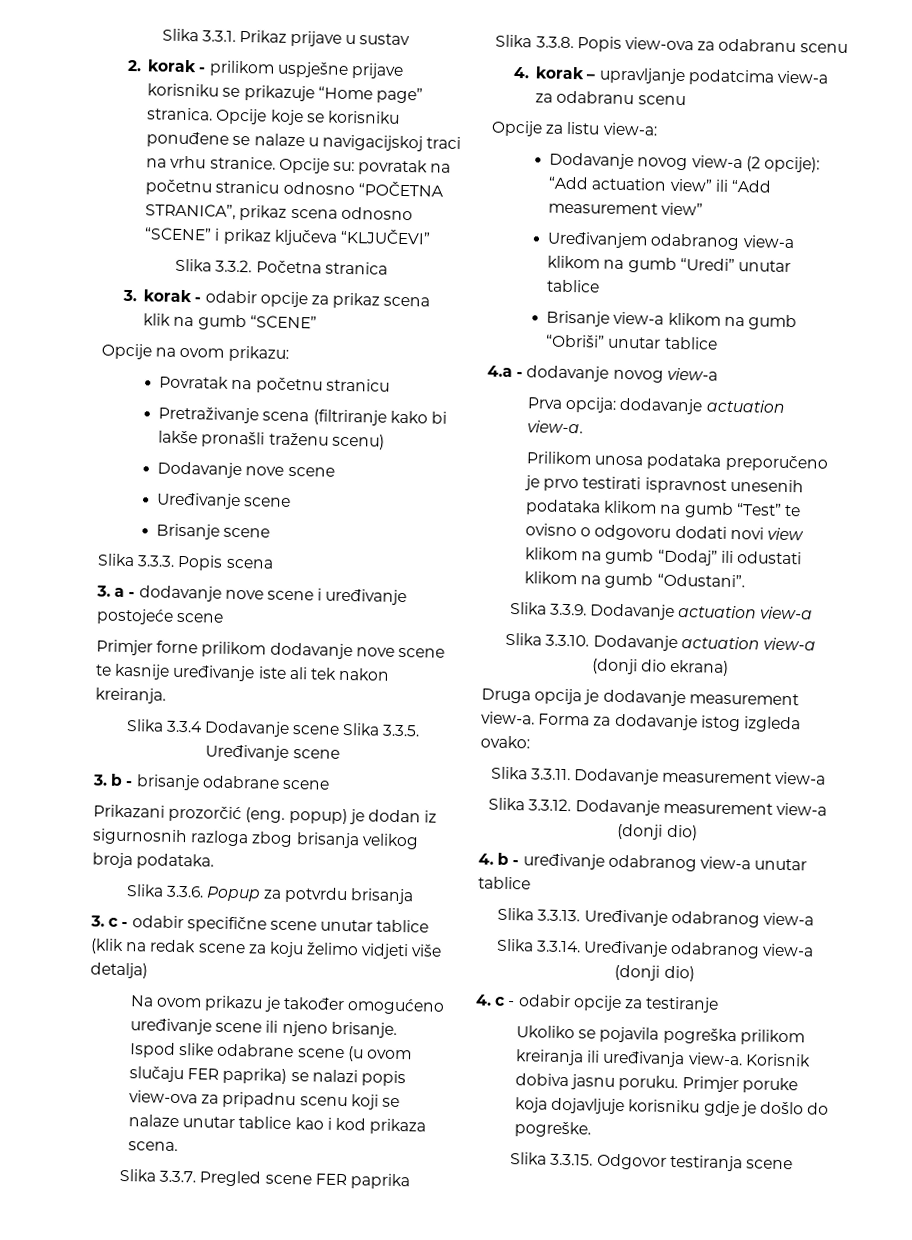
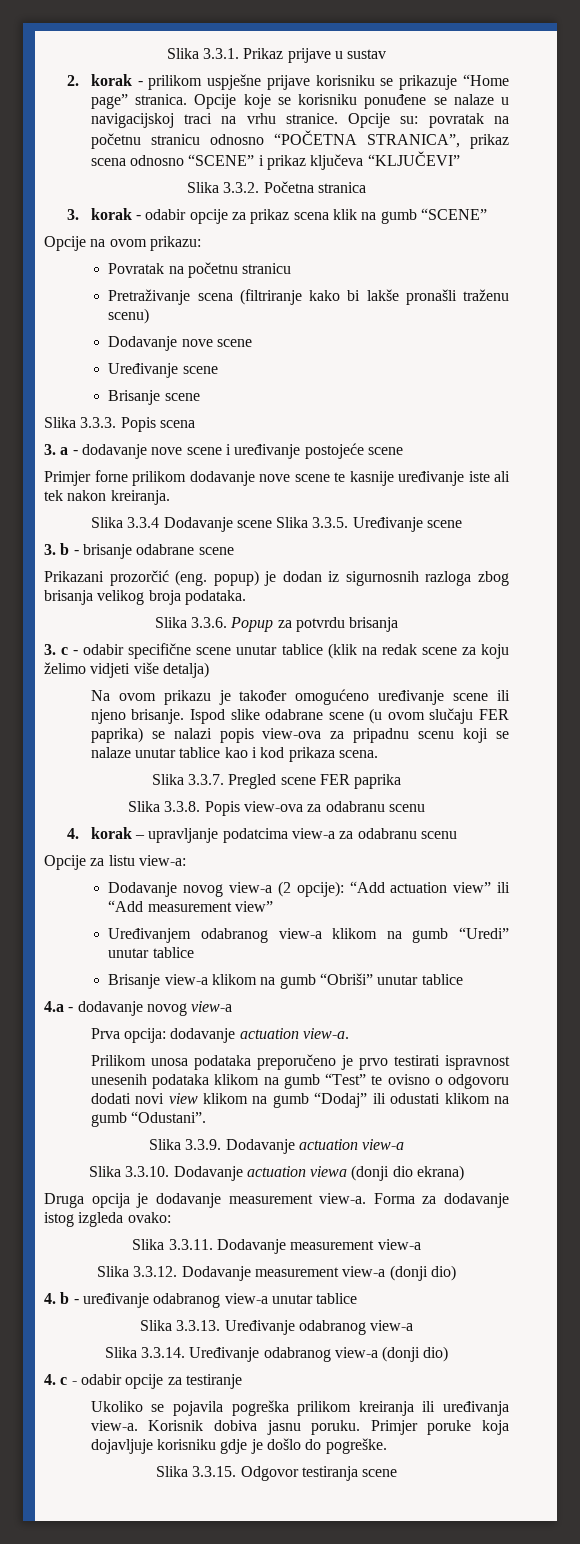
- Slika 3.3.10. Dodavanje actuation view-a (donji dio ekrana)
+ Slika 3.3.10. Dodavanje actuation viewa (donji dio ekrana)

